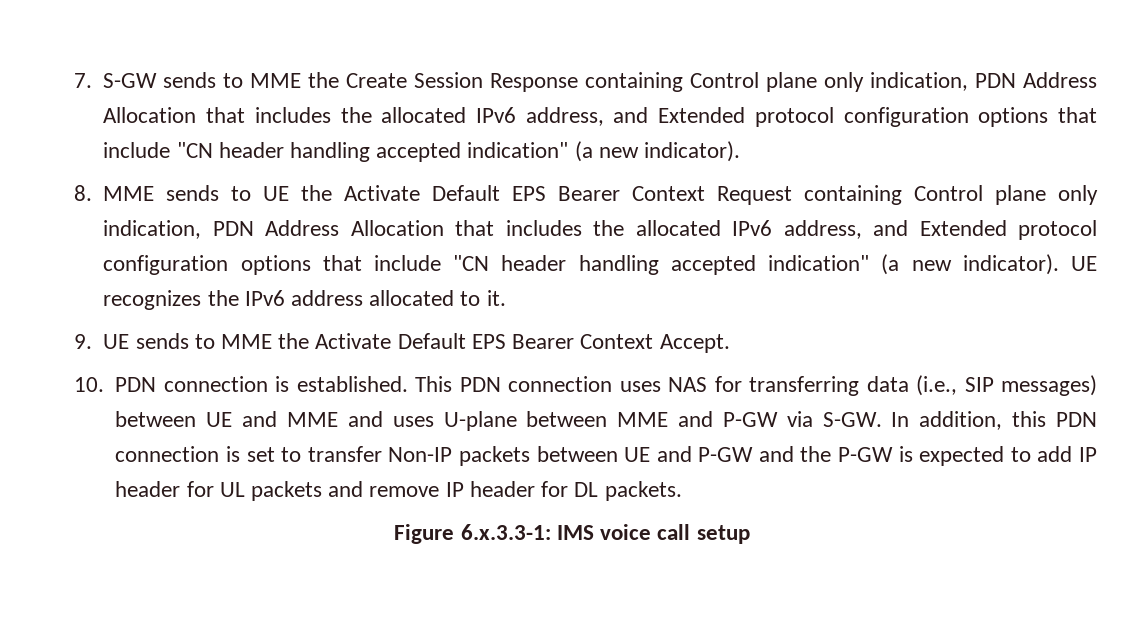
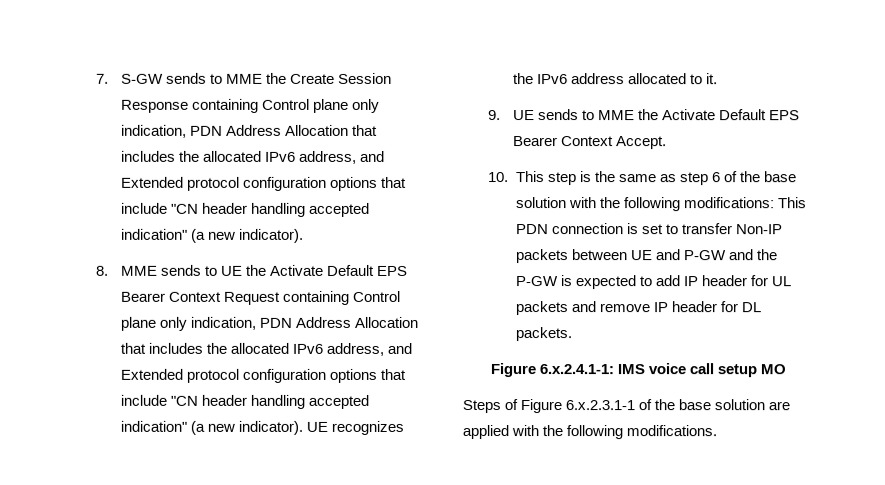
- 10. PDN connection is established. This PDN connection uses NAS for transferring data (i.e., SIP messages) between UE and MME and uses U-plane between MME and P-GW via S-GW. In addition, this PDN connection is set to transfer Non-IP packets between UE and P-GW and the P-GW is expected to add IP header for UL packets and remove IP header for DL packets.
+ 10. This step is the same as step 6 of the base solution with the following modifications: This PDN connection is set to transfer Non-IP packets between UE and P-GW and the P-GW is expected to add IP header for UL packets and remove IP header for DL packets.
- Figure 6.x.3.3-1: IMS voice call setup
+ Figure 6.x.2.4.1-1: IMS voice call setup MO
+ Steps of Figure 6.x.2.3.1-1 of the base solution are applied with the following modifications.

